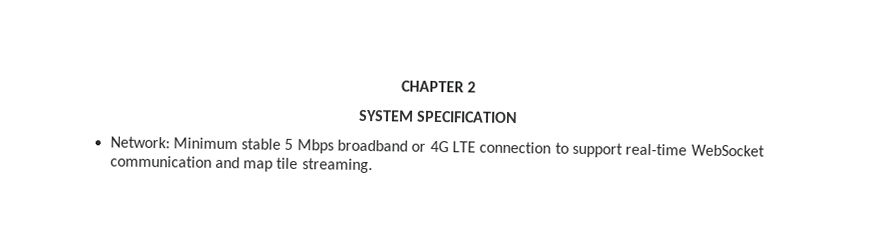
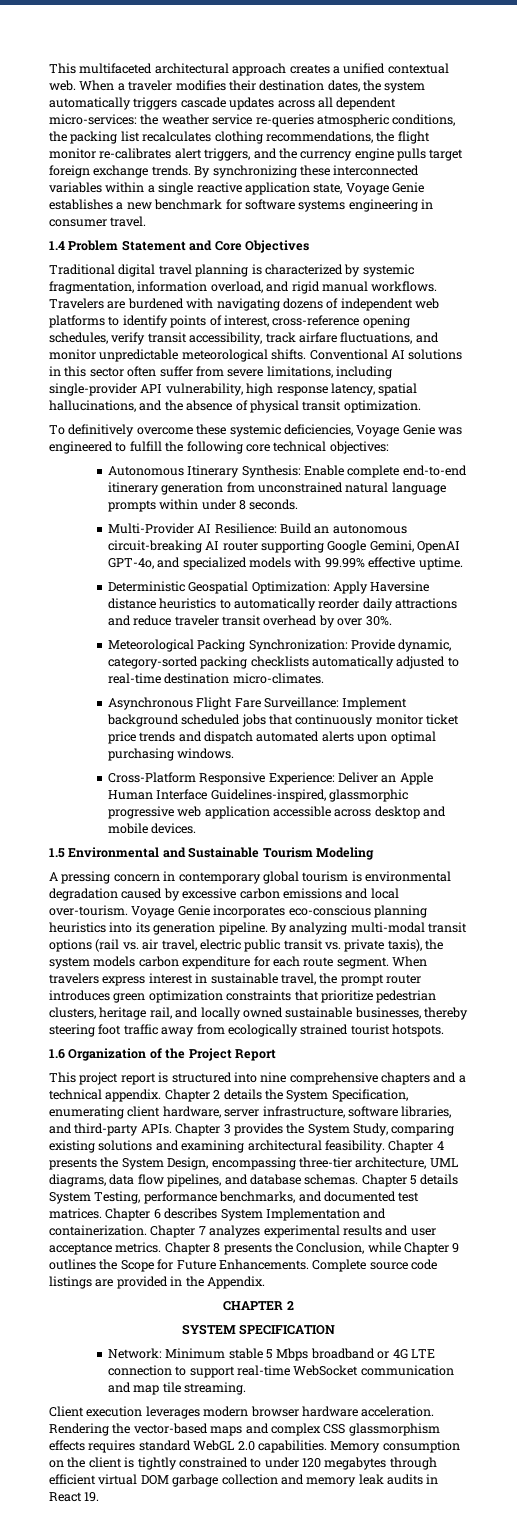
+ This multifaceted architectural approach creates a unified contextual web. When a traveler modifies their destination dates, the system automatically triggers cascade updates across all dependent micro-services: the weather service re-queries atmospheric conditions, the packing list recalculates clothing recommendations, the flight monitor re-calibrates alert triggers, and the currency engine pulls target foreign exchange trends. By synchronizing these interconnected variables within a single reactive application state, Voyage Genie establishes a new benchmark for software systems engineering in consumer travel.
+ 1.4 Problem Statement and Core Objectives
+ Traditional digital travel planning is characterized by systemic fragmentation, information overload, and rigid manual workflows. Travelers are burdened with navigating dozens of independent web platforms to identify points of interest, cross-reference opening schedules, verify transit accessibility, track airfare fluctuations, and monitor unpredictable meteorological shifts. Conventional AI solutions in this sector often suffer from severe limitations, including single-provider API vulnerability, high response latency, spatial hallucinations, and the absence of physical transit optimization.
+ To definitively overcome these systemic deficiencies, Voyage Genie was engineered to fulfill the following core technical objectives:
+ Autonomous Itinerary Synthesis: Enable complete end-to-end itinerary generation from unconstrained natural language prompts within under 8 seconds.
+ Multi-Provider AI Resilience: Build an autonomous circuit-breaking AI router supporting Google Gemini, OpenAI GPT-4o, and specialized models with 99.99% effective uptime.
+ Deterministic Geospatial Optimization: Apply Haversine distance heuristics to automatically reorder daily attractions and reduce traveler transit overhead by over 30%.
+ Meteorological Packing Synchronization: Provide dynamic, category-sorted packing checklists automatically adjusted to real-time destination micro-climates.
+ Asynchronous Flight Fare Surveillance: Implement background scheduled jobs that continuously monitor ticket price trends and dispatch automated alerts upon optimal purchasing windows.
+ Cross-Platform Responsive Experience: Deliver an Apple Human Interface Guidelines-inspired, glassmorphic progressive web application accessible across desktop and mobile devices.
+ 1.5 Environmental and Sustainable Tourism Modeling
+ A pressing concern in contemporary global tourism is environmental degradation caused by excessive carbon emissions and local over-tourism. Voyage Genie incorporates eco-conscious planning heuristics into its generation pipeline. By analyzing multi-modal transit options (rail vs. air travel, electric public transit vs. private taxis), the system models carbon expenditure for each route segment. When travelers express interest in sustainable travel, the prompt router introduces green optimization constraints that prioritize pedestrian clusters, heritage rail, and locally owned sustainable businesses, thereby steering foot traffic away from ecologically strained tourist hotspots.
+ 1.6 Organization of the Project Report
+ This project report is structured into nine comprehensive chapters and a technical appendix. Chapter 2 details the System Specification, enumerating client hardware, server infrastructure, software libraries, and third-party APIs. Chapter 3 provides the System Study, comparing existing solutions and examining architectural feasibility. Chapter 4 presents the System Design, encompassing three-tier architecture, UML diagrams, data flow pipelines, and database schemas. Chapter 5 details System Testing, performance benchmarks, and documented test matrices. Chapter 6 describes System Implementation and containerization. Chapter 7 analyzes experimental results and user acceptance metrics. Chapter 8 presents the Conclusion, while Chapter 9 outlines the Scope for Future Enhancements. Complete source code listings are provided in the Appendix.
+ Client execution leverages modern browser hardware acceleration. Rendering the vector-based maps and complex CSS glassmorphism effects requires standard WebGL 2.0 capabilities. Memory consumption on the client is tightly constrained to under 120 megabytes through efficient virtual DOM garbage collection and memory leak audits in React 19.

